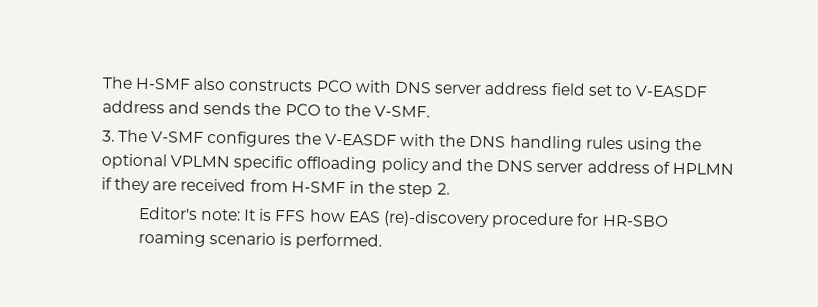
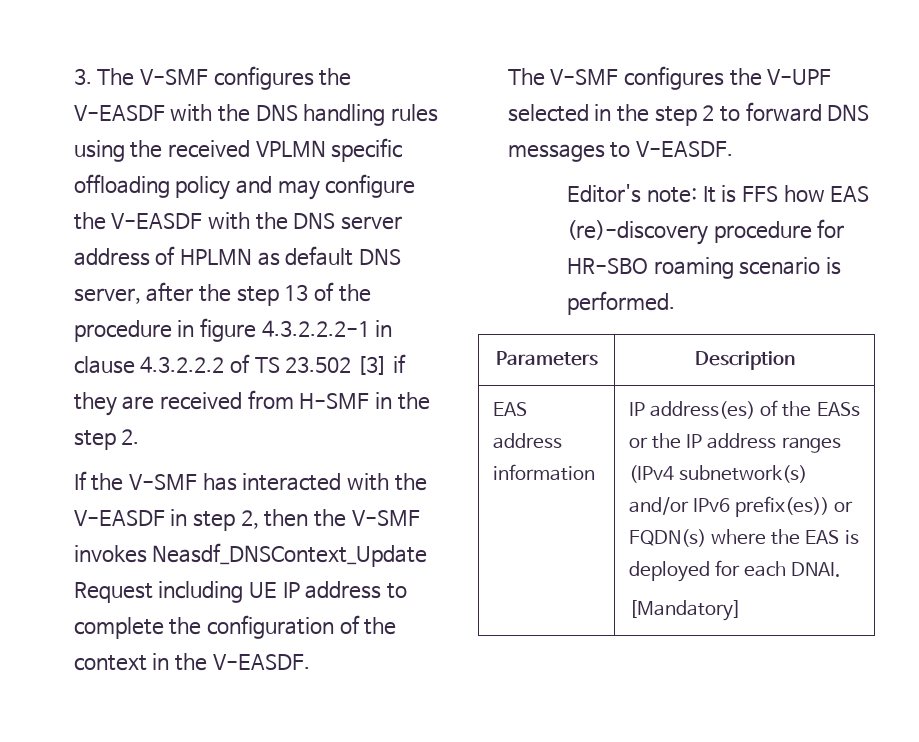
- The H-SMF also constructs PCO with DNS server address field set to V-EASDF address and sends the PCO to the V-SMF.
- 3. The V-SMF configures the V-EASDF with the DNS handling rules using the optional VPLMN specific offloading policy and the DNS server address of HPLMN if they are received from H-SMF in the step 2.
+ 3. The V-SMF configures the V-EASDF with the DNS handling rules using the received VPLMN specific offloading policy and may configure the V-EASDF with the DNS server address of HPLMN as default DNS server, after the step 13 of the procedure in figure 4.3.2.2.2-1 in clause 4.3.2.2.2 of TS 23.502 [3] if they are received from H-SMF in the step 2.
+ If the V-SMF has interacted with the V-EASDF in step 2, then the V-SMF invokes Neasdf_DNSContext_Update Request including UE IP address to complete the configuration of the context in the V-EASDF.
+ The V-SMF configures the V-UPF selected in the step 2 to forward DNS messages to V-EASDF.
+ Parameters | Description
+ EAS address information | IP address(es) of the EASs or the IP address ranges (IPv4 subnetwork(s) and/or IPv6 prefix(es)) or FQDN(s) where the EAS is deployed for each DNAI.
+ [Mandatory]

